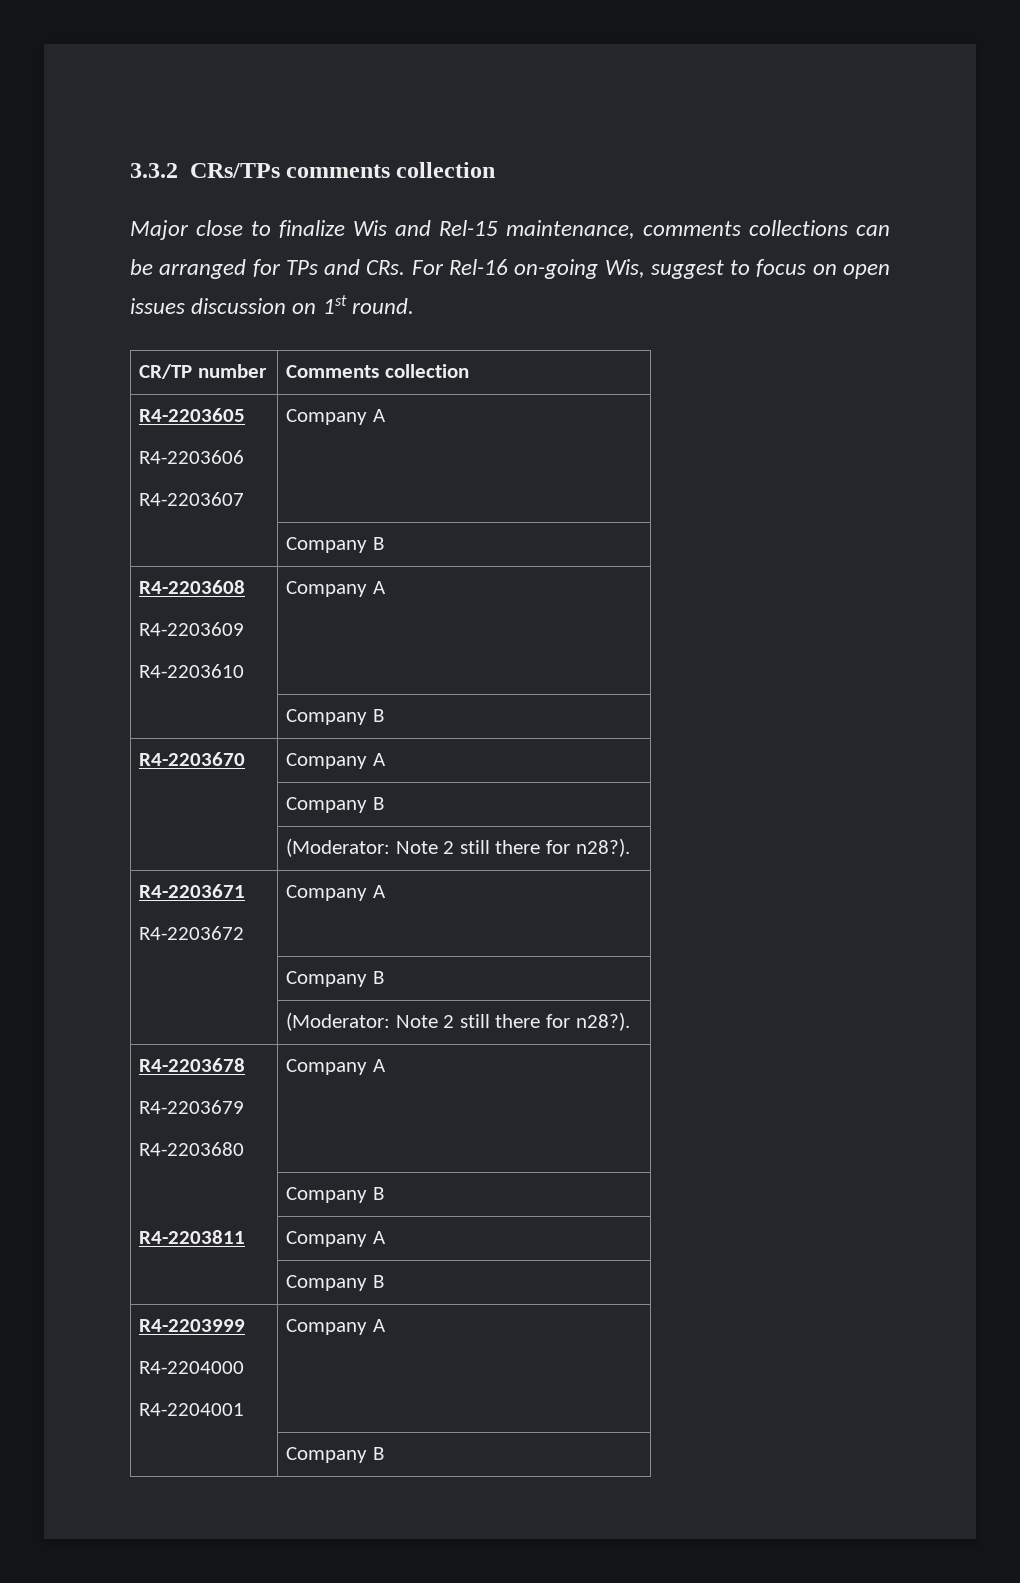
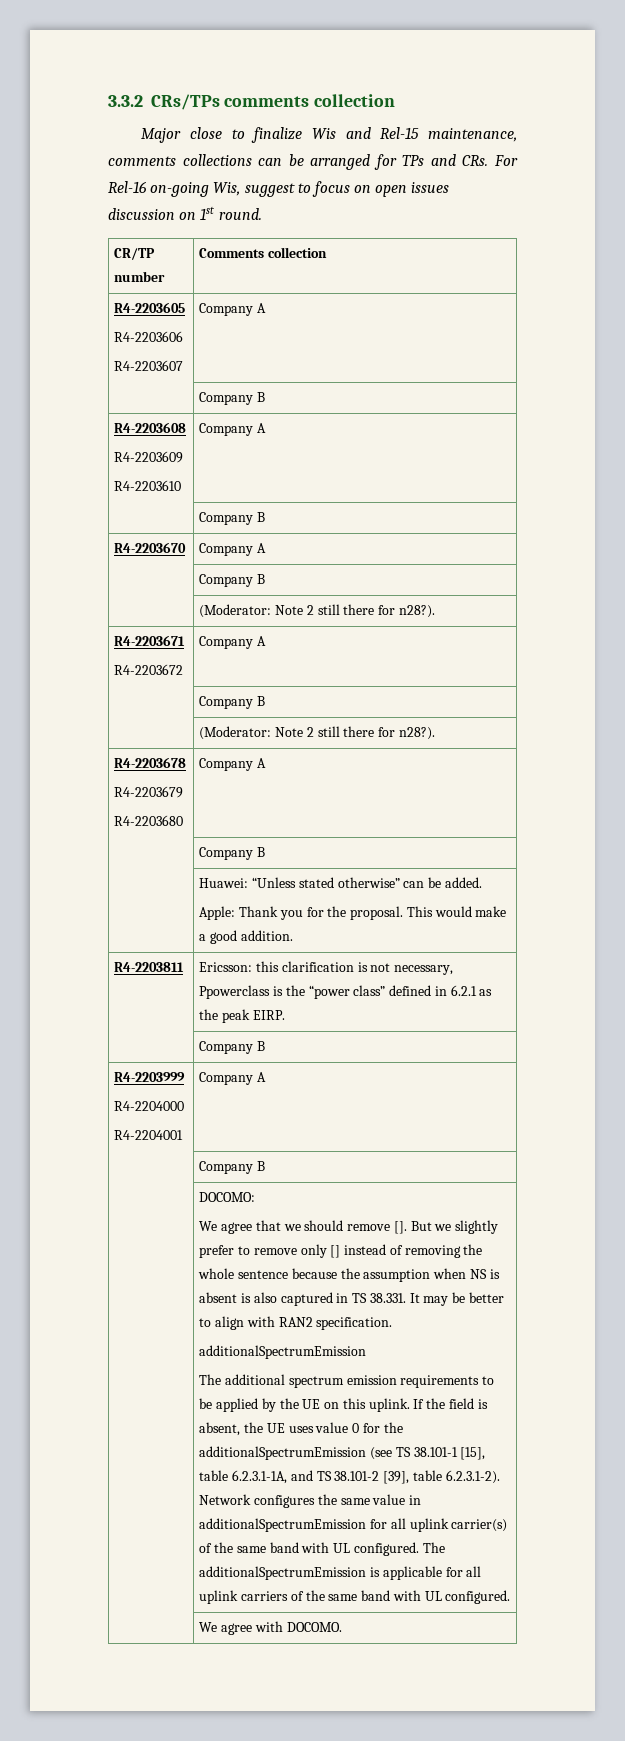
- R4-2203811 | Company A
+ | Huawei: “Unless stated otherwise” can be added.
+ Apple: Thank you for the proposal. This would make a good addition.
+ R4-2203811 | Ericsson: this clarification is not necessary, Ppowerclass is the “power class” defined in 6.2.1 as the peak EIRP.
+ DOCOMO:
+ We agree that we should remove []. But we slightly prefer to remove only [] instead of removing the whole sentence because the assumption when NS is absent is also captured in TS 38.331. It may be better to align with RAN2 specification.
+ additionalSpectrumEmission
+ The additional spectrum emission requirements to be applied by the UE on this uplink. If the field is absent, the UE uses value 0 for the additionalSpectrumEmission (see TS 38.101-1 [15], table 6.2.3.1-1A, and TS 38.101-2 [39], table 6.2.3.1-2). Network configures the same value in additionalSpectrumEmission for all uplink carrier(s) of the same band with UL configured. The additionalSpectrumEmission is applicable for all uplink carriers of the same band with UL configured.
+ | We agree with DOCOMO.

